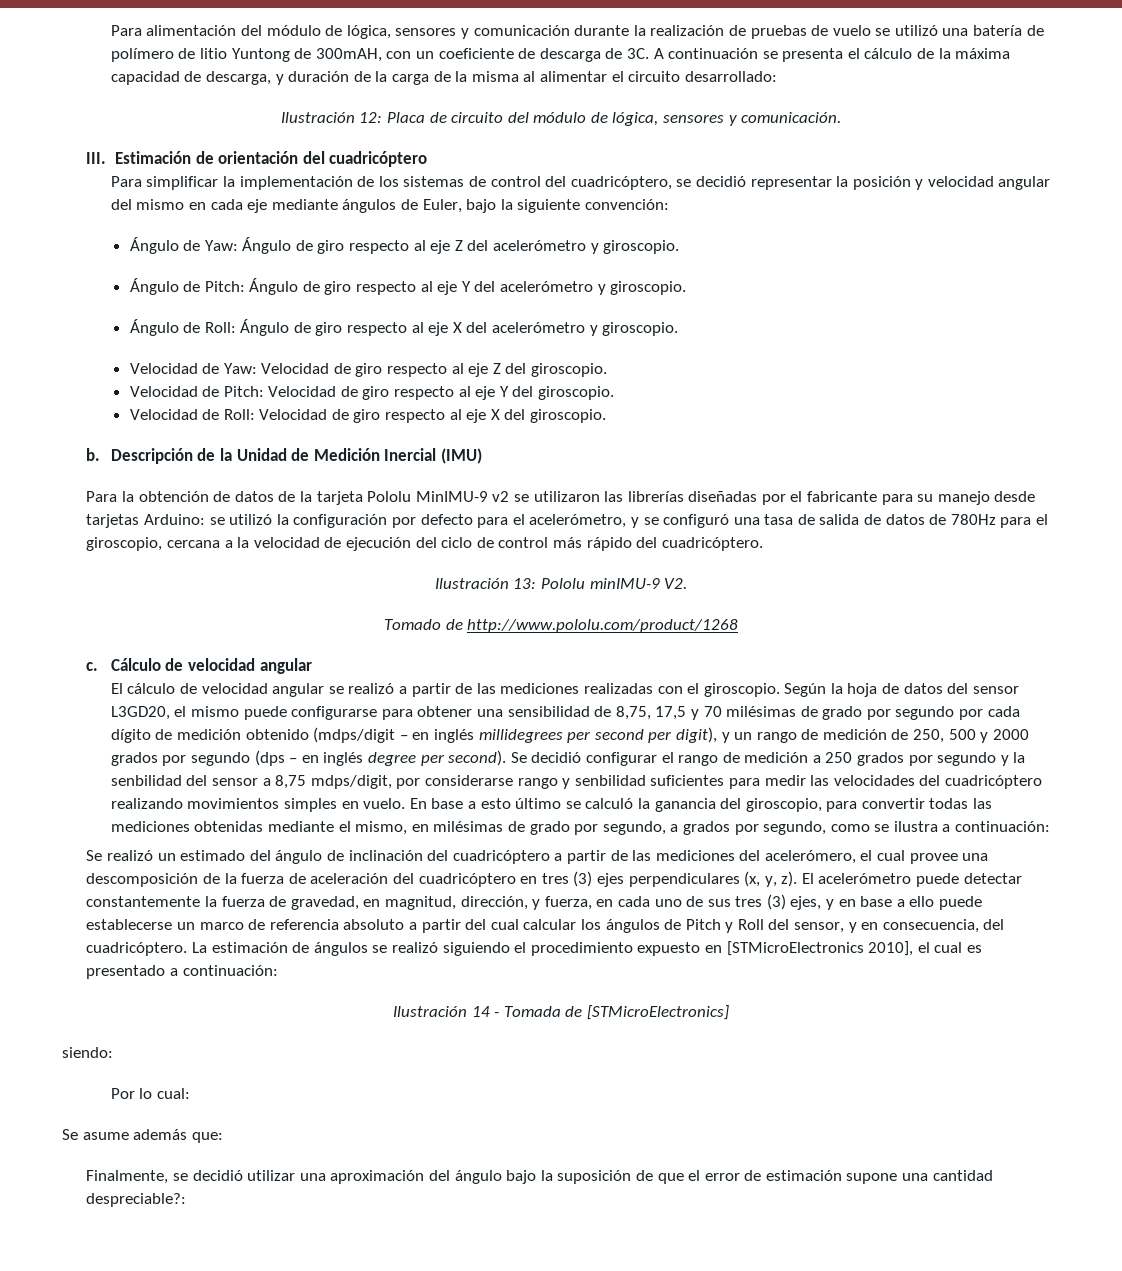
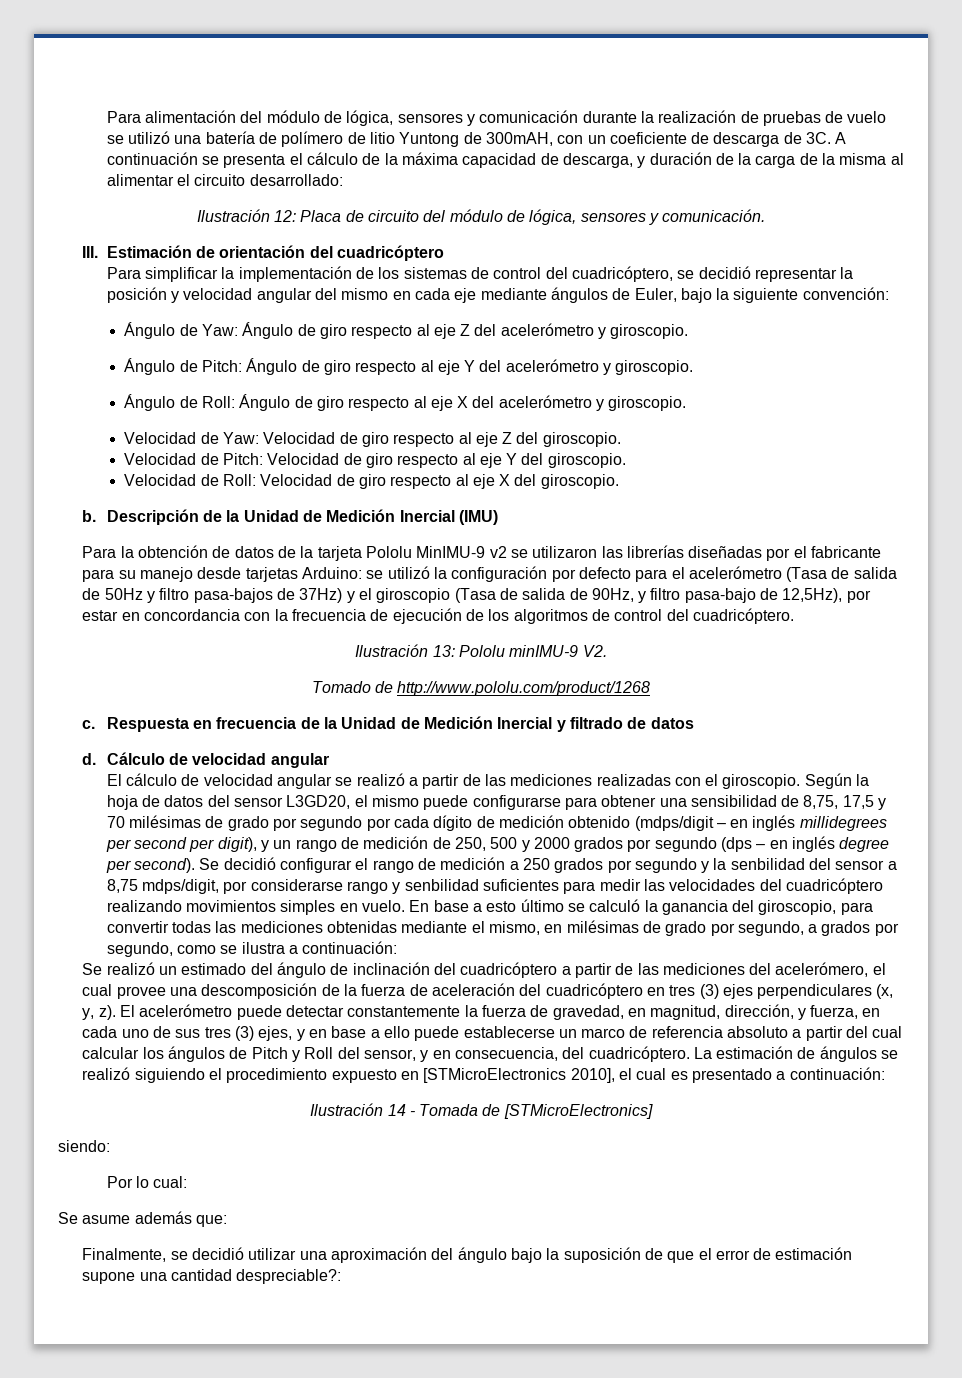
- Para la obtención de datos de la tarjeta Pololu MinIMU-9 v2 se utilizaron las librerías diseñadas por el fabricante para su manejo desde tarjetas Arduino: se utilizó la configuración por defecto para el acelerómetro, y se configuró una tasa de salida de datos de 780Hz para el giroscopio, cercana a la velocidad de ejecución del ciclo de control más rápido del cuadricóptero.
+ Para la obtención de datos de la tarjeta Pololu MinIMU-9 v2 se utilizaron las librerías diseñadas por el fabricante para su manejo desde tarjetas Arduino: se utilizó la configuración por defecto para el acelerómetro (Tasa de salida de 50Hz y filtro pasa-bajos de 37Hz) y el giroscopio (Tasa de salida de 90Hz, y filtro pasa-bajo de 12,5Hz), por estar en concordancia con la frecuencia de ejecución de los algoritmos de control del cuadricóptero.
+ Respuesta en frecuencia de la Unidad de Medición Inercial y filtrado de datos
+ d.

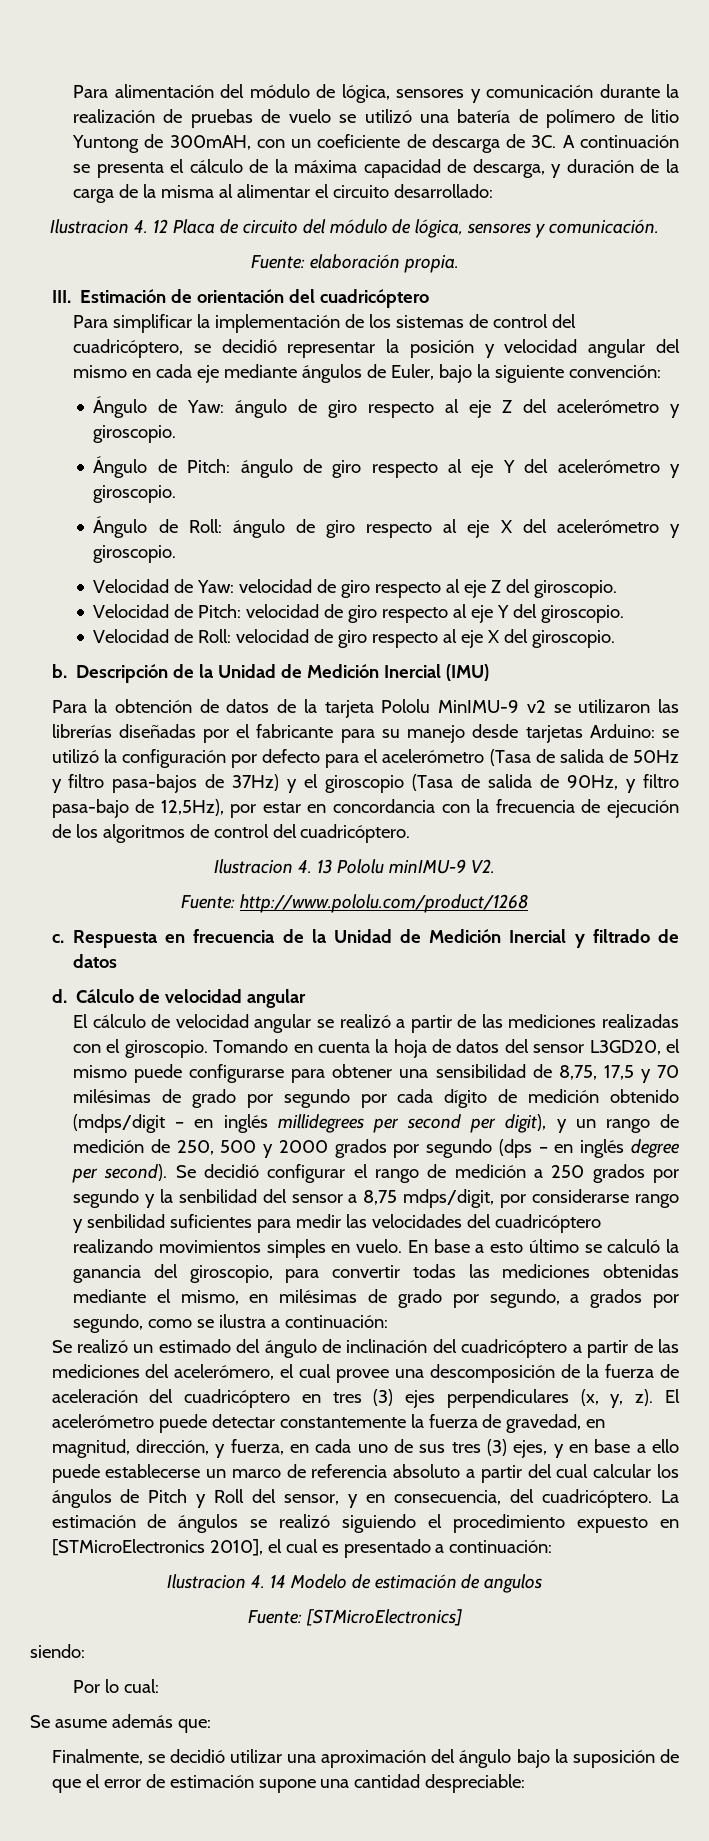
- Ilustración 12: Placa de circuito del módulo de lógica, sensores y comunicación.
+ Ilustracion 4. 12 Placa de circuito del módulo de lógica, sensores y comunicación.
+ Fuente: elaboración propia.
- Ángulo de Yaw: Ángulo de giro respecto al eje Z del acelerómetro y giroscopio.
+ Ángulo de Yaw: ángulo de giro respecto al eje Z del acelerómetro y giroscopio.
- Ángulo de Pitch: Ángulo de giro respecto al eje Y del acelerómetro y giroscopio.
+ Ángulo de Pitch: ángulo de giro respecto al eje Y del acelerómetro y giroscopio.
- Ángulo de Roll: Ángulo de giro respecto al eje X del acelerómetro y giroscopio.
+ Ángulo de Roll: ángulo de giro respecto al eje X del acelerómetro y giroscopio.
- Velocidad de Yaw: Velocidad de giro respecto al eje Z del giroscopio.
+ Velocidad de Yaw: velocidad de giro respecto al eje Z del giroscopio.
- Velocidad de Pitch: Velocidad de giro respecto al eje Y del giroscopio.
+ Velocidad de Pitch: velocidad de giro respecto al eje Y del giroscopio.
- Velocidad de Roll: Velocidad de giro respecto al eje X del giroscopio.
+ Velocidad de Roll: velocidad de giro respecto al eje X del giroscopio.
- Ilustración 13: Pololu minIMU-9 V2.
+ Ilustracion 4. 13 Pololu minIMU-9 V2.
- Tomado de http://www.pololu.com/product/1268
+ Fuente: http://www.pololu.com/product/1268
- Según la hoja de datos del sensor L3GD20, el mismo puede configurarse para obtener una sensibilidad de 8,75, 17,5 y 70 milésimas de grado por segundo por cada dígito de medición obtenido (mdps/digit – en inglés millidegrees per second per digit), y un rango de medición de 250, 500 y 2000 grados por segundo (dps – en inglés degree per second).
+ Tomando en cuenta la hoja de datos del sensor L3GD20, el mismo puede configurarse para obtener una sensibilidad de 8,75, 17,5 y 70 milésimas de grado por segundo por cada dígito de medición obtenido (mdps/digit – en inglés millidegrees per second per digit), y un rango de medición de 250, 500 y 2000 grados por segundo (dps – en inglés degree per second).
- Ilustración 14 - Tomada de [STMicroElectronics]
+ Ilustracion 4. 14 Modelo de estimación de angulos
+ Fuente: [STMicroElectronics]
- Finalmente, se decidió utilizar una aproximación del ángulo bajo la suposición de que el error de estimación supone una cantidad despreciable?:
+ Finalmente, se decidió utilizar una aproximación del ángulo bajo la suposición de que el error de estimación supone una cantidad despreciable:

